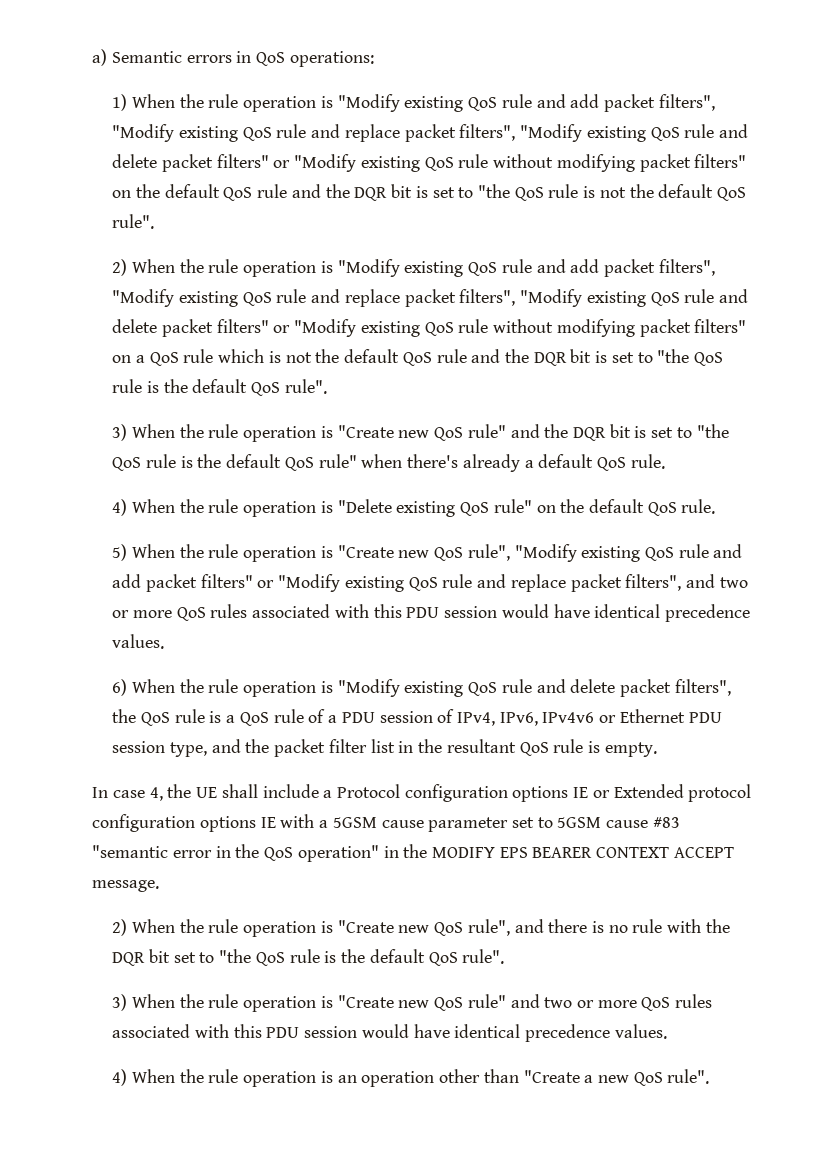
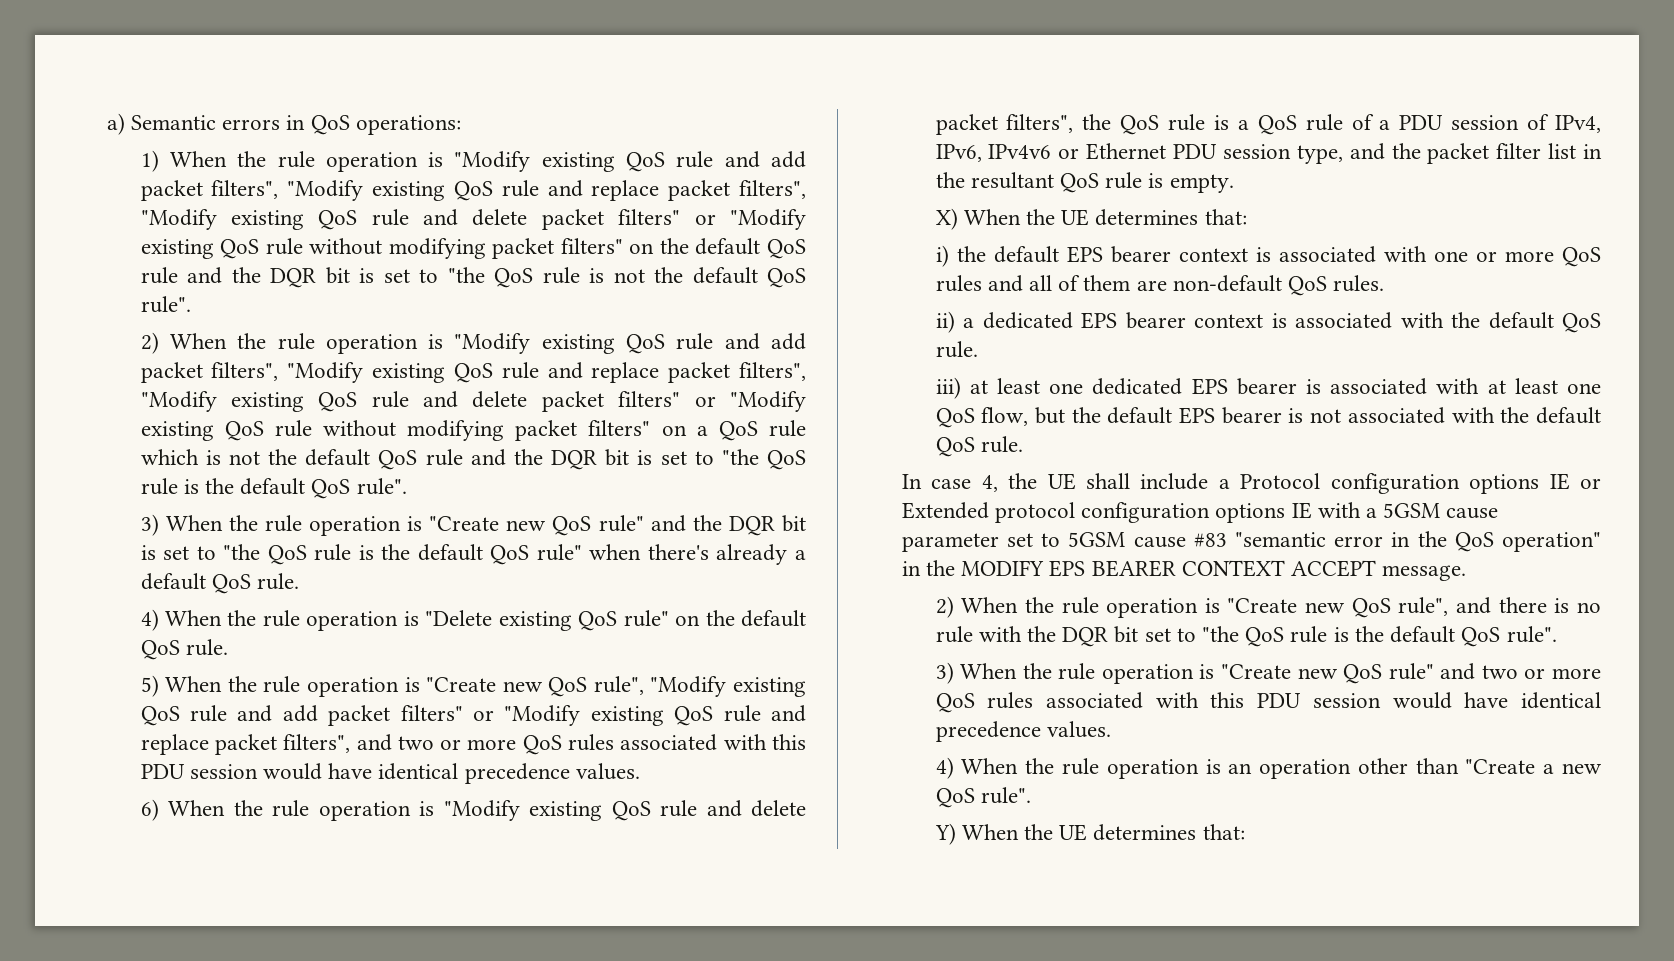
+ X) When the UE determines that:
+ i) the default EPS bearer context is associated with one or more QoS rules and all of them are non-default QoS rules.
+ ii) a dedicated EPS bearer context is associated with the default QoS rule.
+ iii) at least one dedicated EPS bearer is associated with at least one QoS flow, but the default EPS bearer is not associated with the default QoS rule.
+ Y) When the UE determines that:

